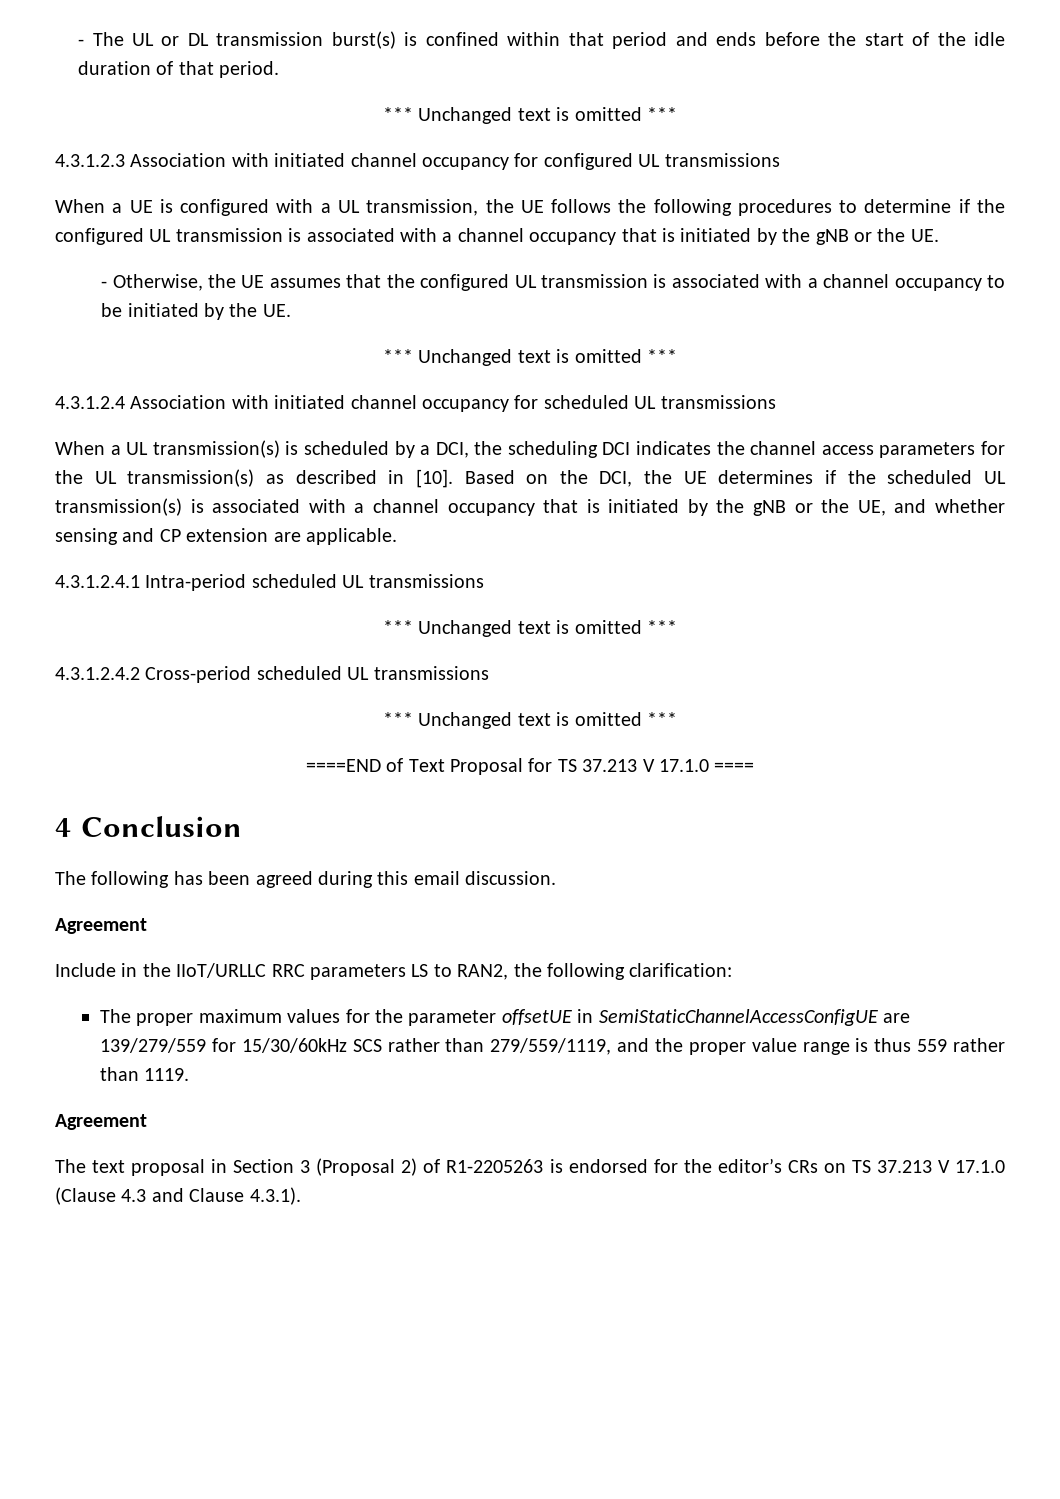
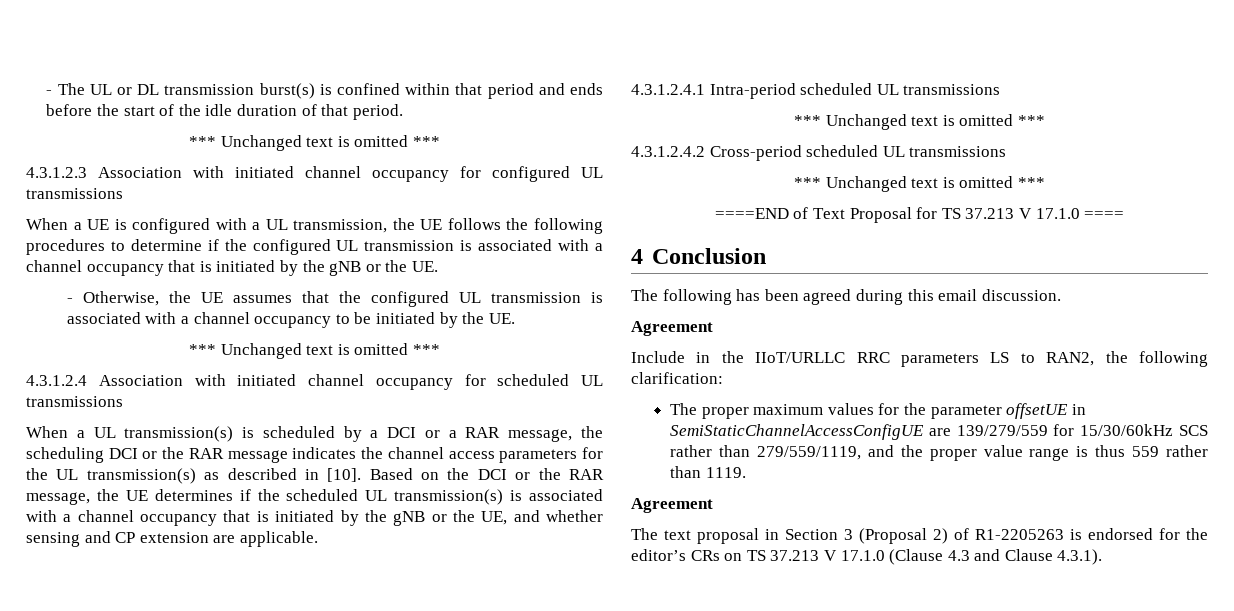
- When a UL transmission(s) is scheduled by a DCI, the scheduling DCI indicates the channel access parameters for the UL transmission(s) as described in [10].
+ When a UL transmission(s) is scheduled by a DCI or a RAR message, the scheduling DCI or the RAR message indicates the channel access parameters for the UL transmission(s) as described in [10].
- Based on the DCI, the UE determines if the scheduled UL transmission(s) is associated with a channel occupancy that is initiated by the gNB or the UE, and whether sensing and CP extension are applicable.
+ Based on the DCI or the RAR message, the UE determines if the scheduled UL transmission(s) is associated with a channel occupancy that is initiated by the gNB or the UE, and whether sensing and CP extension are applicable.

